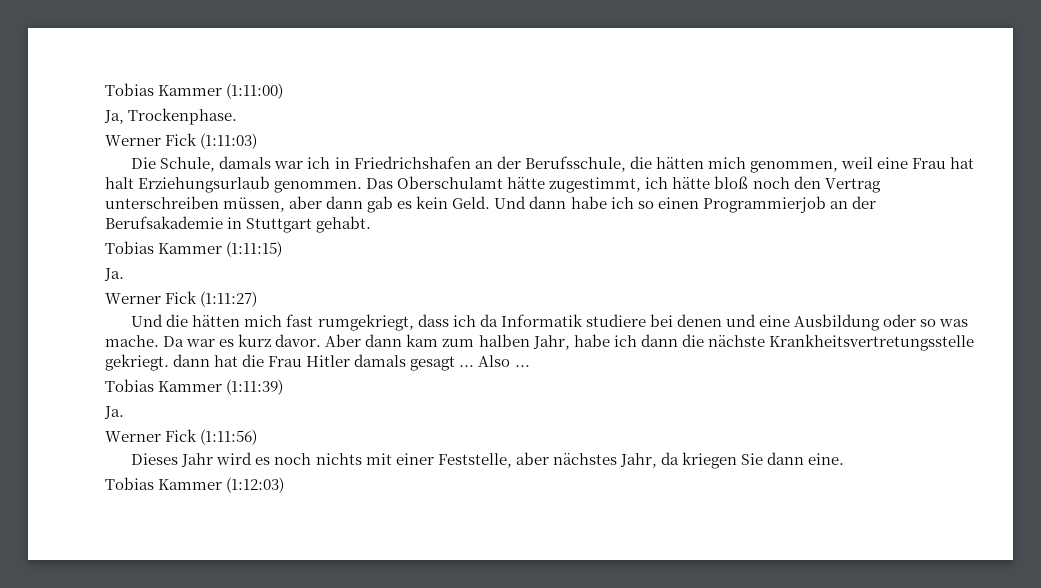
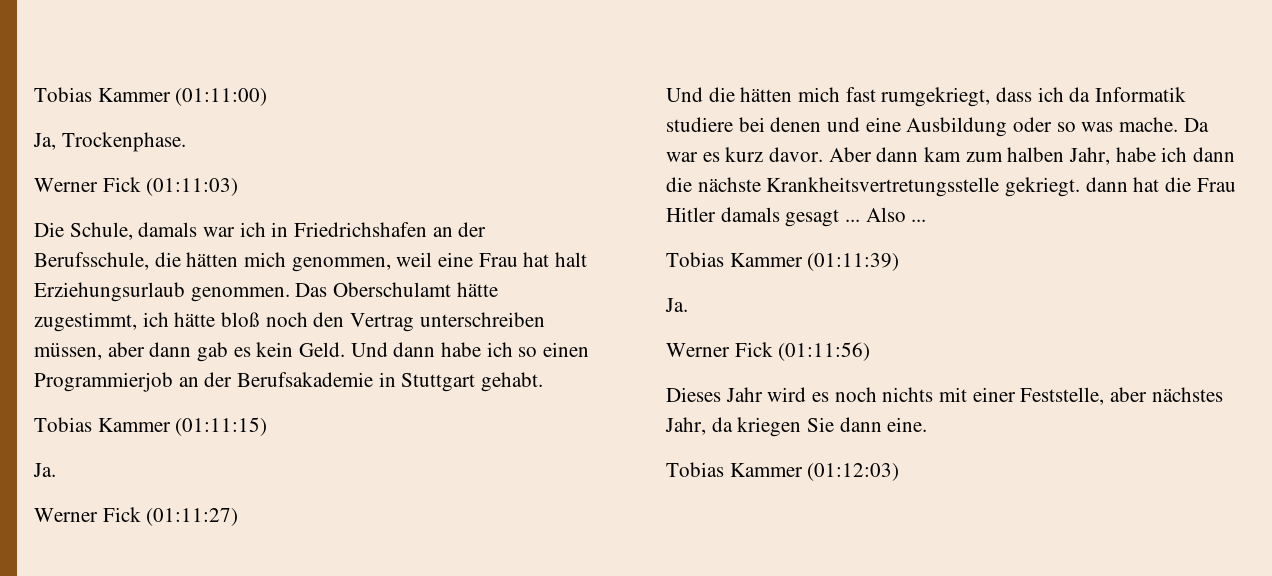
- Tobias Kammer (1:11:00)
+ Tobias Kammer (01:11:00)
- Werner Fick (1:11:03)
+ Werner Fick (01:11:03)
- Tobias Kammer (1:11:15)
+ Tobias Kammer (01:11:15)
  Ja.
- Werner Fick (1:11:27)
+ Werner Fick (01:11:27)
- Tobias Kammer (1:11:39)
+ Tobias Kammer (01:11:39)
  Ja.
- Werner Fick (1:11:56)
+ Werner Fick (01:11:56)
- Tobias Kammer (1:12:03)
+ Tobias Kammer (01:12:03)

